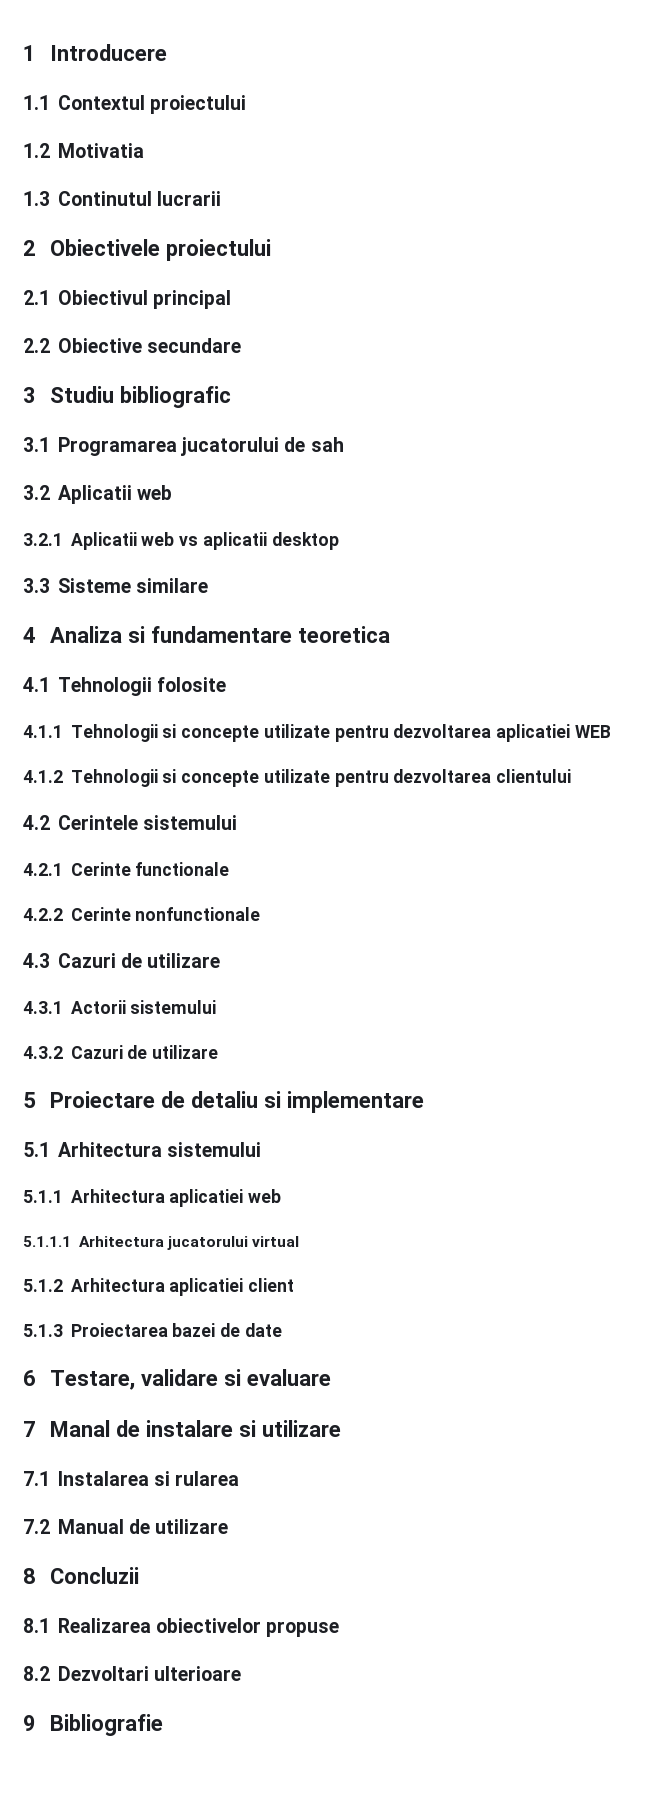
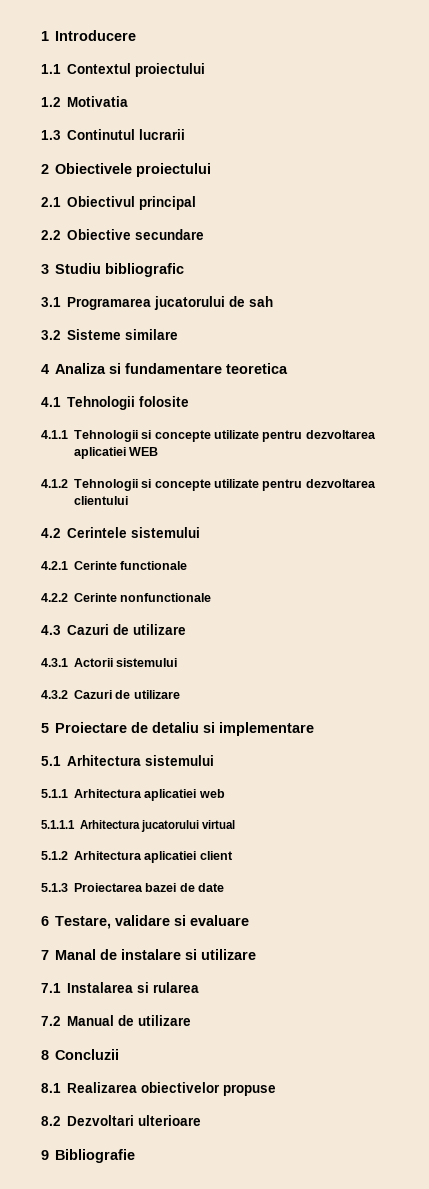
- 3.2 Aplicatii web
- 3.2.1 Aplicatii web vs aplicatii desktop
- 3.3 Sisteme similare
+ 3.2 Sisteme similare

